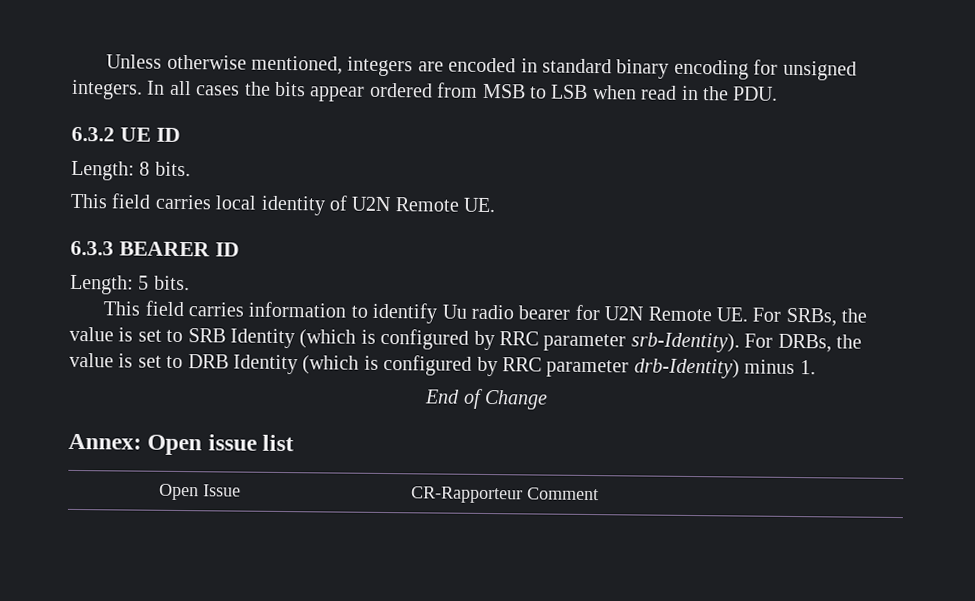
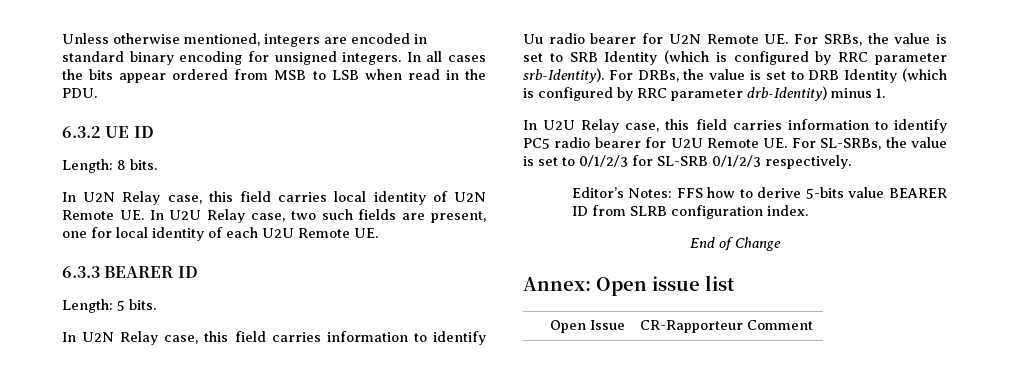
- This field carries local identity of U2N Remote UE.
+ In U2N Relay case, this field carries local identity of U2N Remote UE. In U2U Relay case, two such fields are present, one for local identity of each U2U Remote UE.
- This field carries information to identify Uu radio bearer for U2N Remote UE. For SRBs, the value is set to SRB Identity (which is configured by RRC parameter srb-Identity).
+ In U2N Relay case, this field carries information to identify Uu radio bearer for U2N Remote UE. For SRBs, the value is set to SRB Identity (which is configured by RRC parameter srb-Identity).
+ In U2U Relay case, this field carries information to identify PC5 radio bearer for U2U Remote UE. For SL-SRBs, the value is set to 0/1/2/3 for SL-SRB 0/1/2/3 respectively.
+ Editor’s Notes: FFS how to derive 5-bits value BEARER ID from SLRB configuration index.

